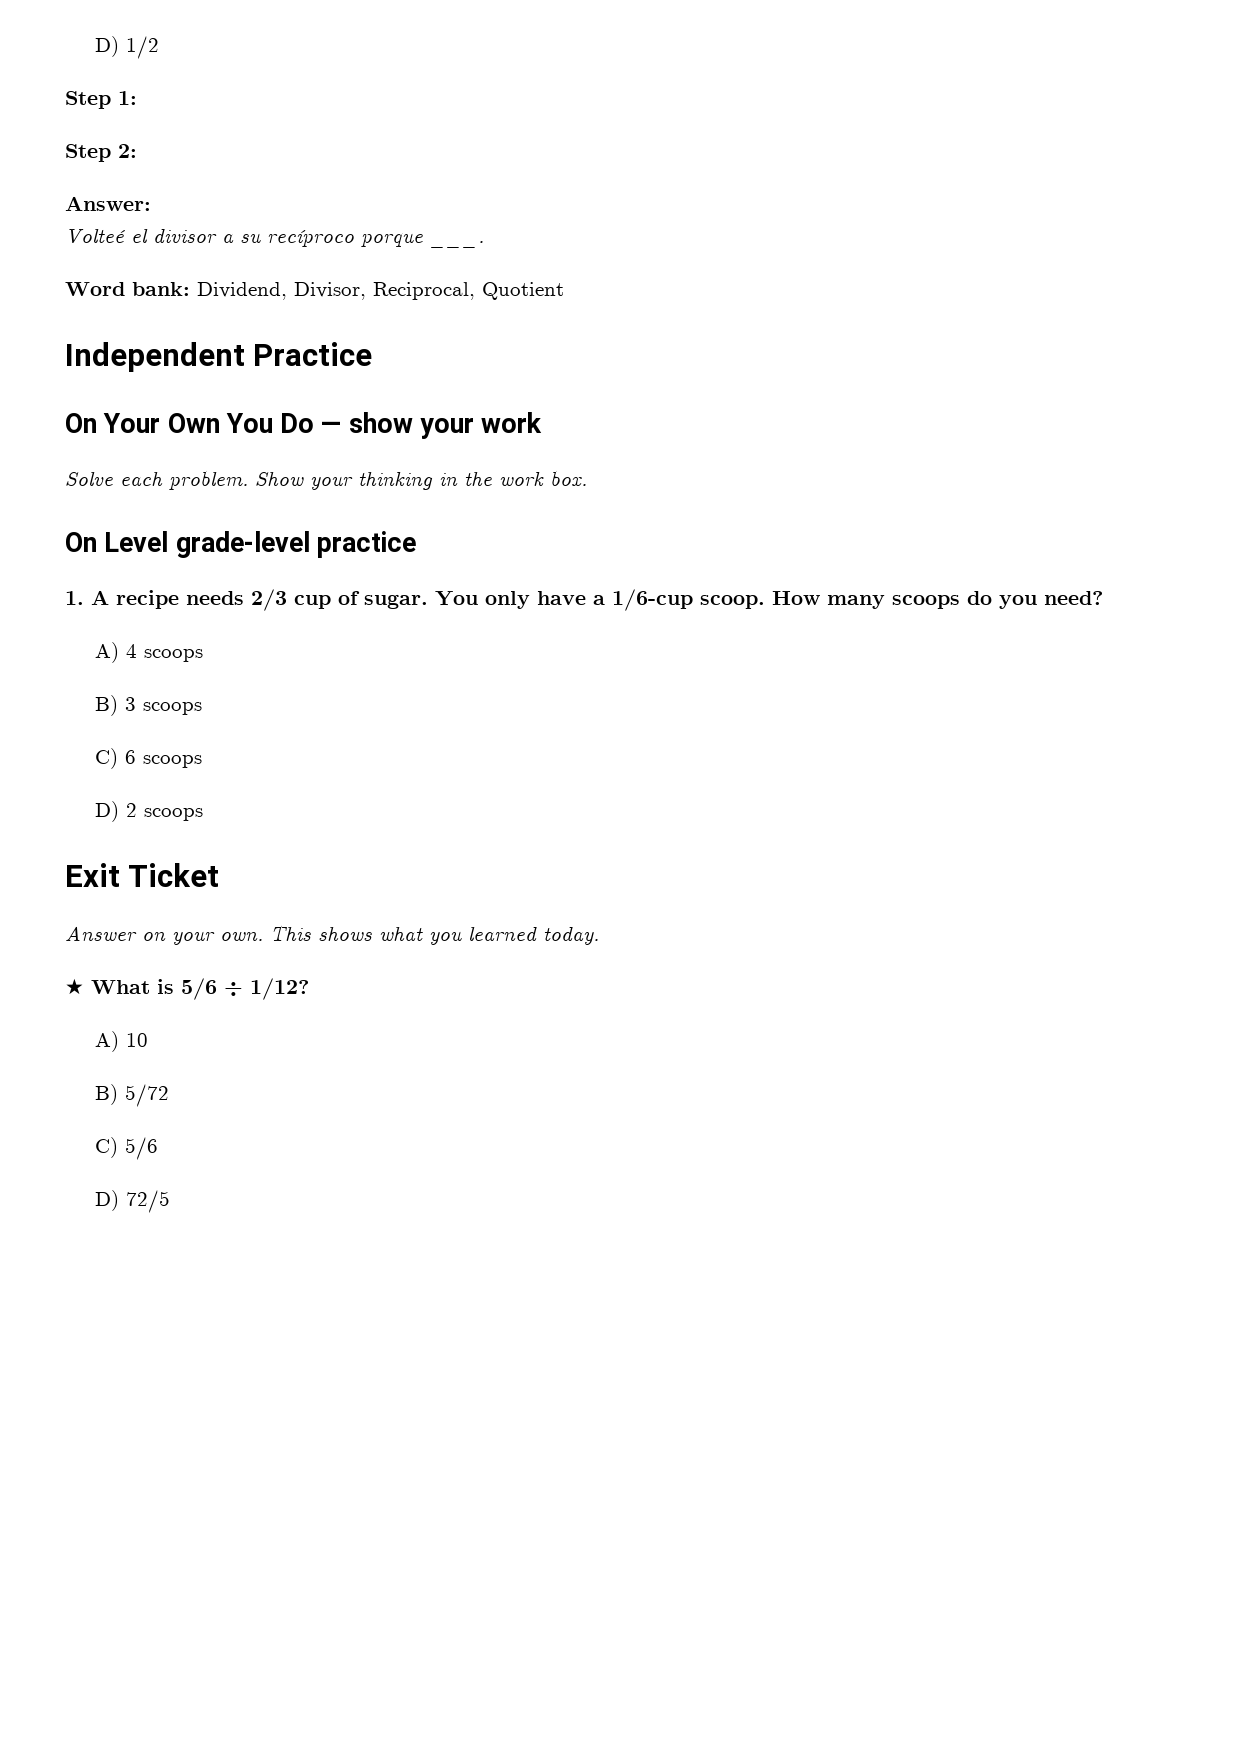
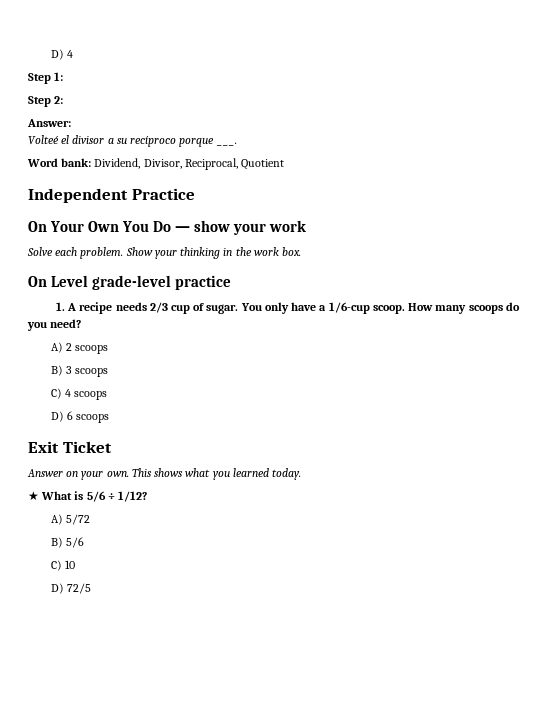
- D) 1/2
+ D) 4
- A) 4 scoops
+ A) 2 scoops
- C) 6 scoops
+ C) 4 scoops
- D) 2 scoops
+ D) 6 scoops
- A) 10
- B) 5/72
- C) 5/6
+ A) 5/72
+ B) 5/6
+ C) 10

